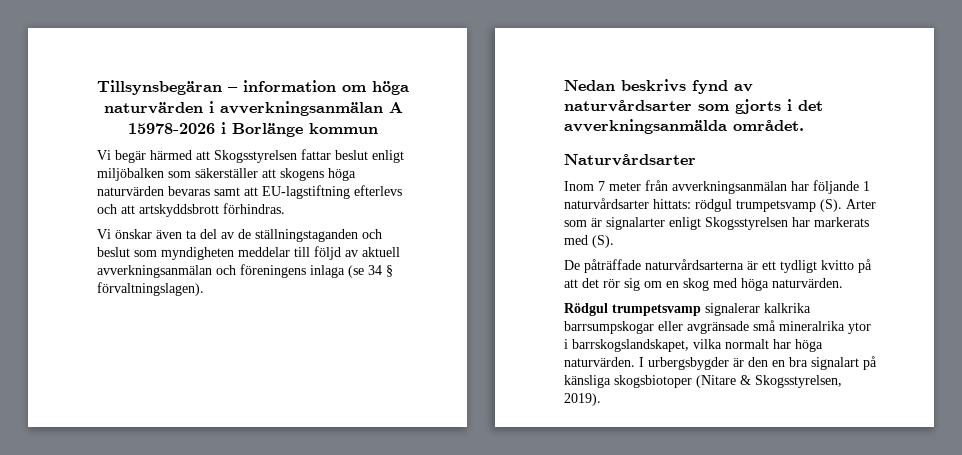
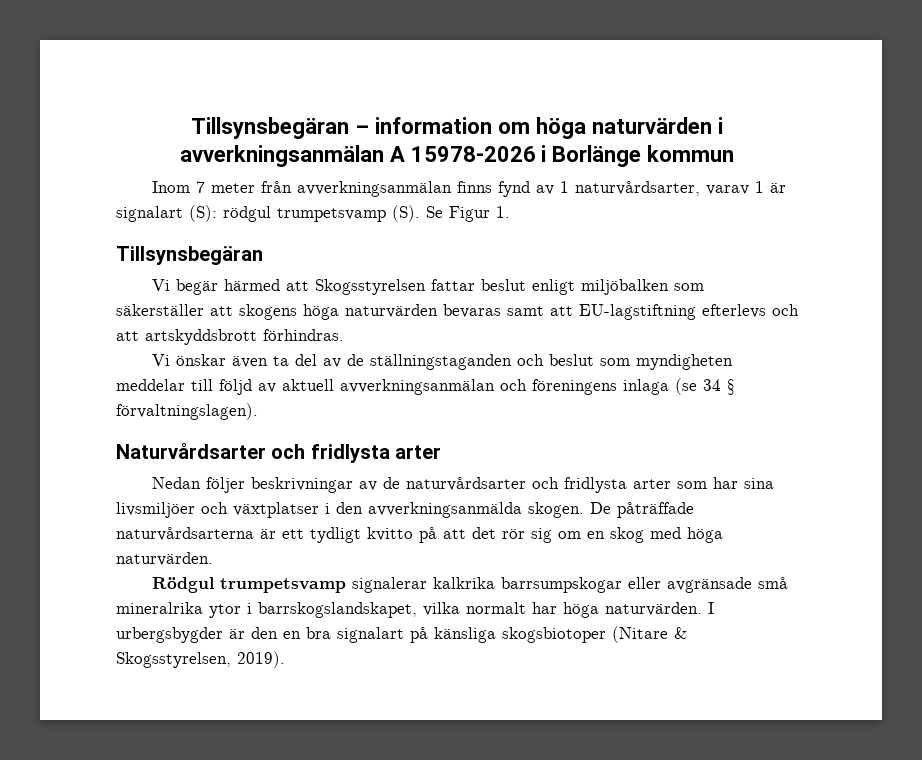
+ Inom 7 meter från avverkningsanmälan finns fynd av 1 naturvårdsarter, varav 1 är signalart (S): rödgul trumpetsvamp (S). Se Figur 1.
+ Tillsynsbegäran
- Nedan beskrivs fynd av naturvårdsarter som gjorts i det avverkningsanmälda området.
- Naturvårdsarter
- Inom 7 meter från avverkningsanmälan har följande 1 naturvårdsarter hittats: rödgul trumpetsvamp (S). Arter som är signalarter enligt Skogsstyrelsen har markerats med (S).
- De påträffade naturvårdsarterna är ett tydligt kvitto på att det rör sig om en skog med höga naturvärden.
+ Naturvårdsarter och fridlysta arter
+ Nedan följer beskrivningar av de naturvårdsarter och fridlysta arter som har sina livsmiljöer och växtplatser i den avverkningsanmälda skogen. De påträffade naturvårdsarterna är ett tydligt kvitto på att det rör sig om en skog med höga naturvärden.

